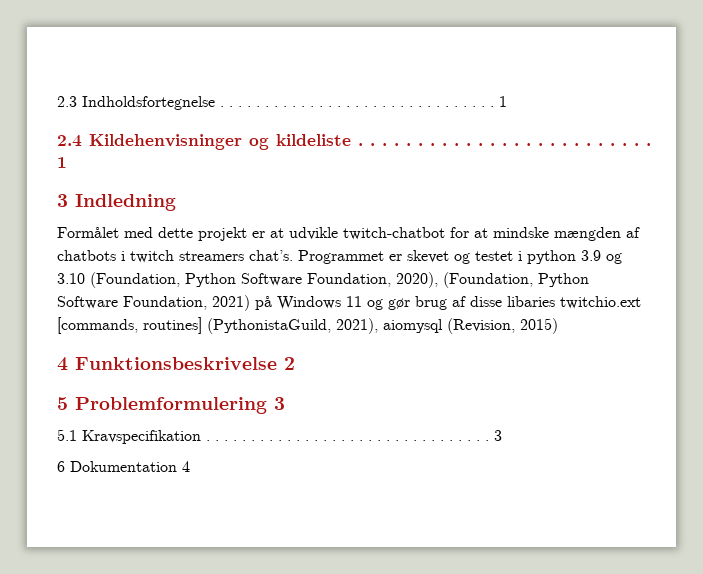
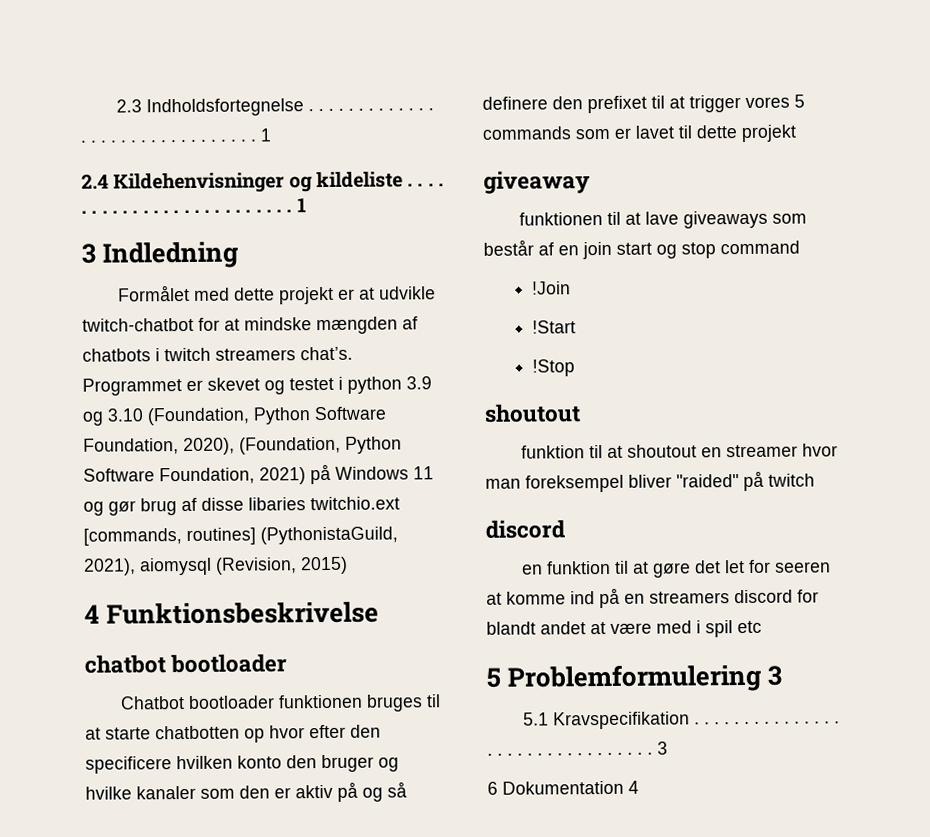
- 4 Funktionsbeskrivelse 2
+ 4 Funktionsbeskrivelse
+ chatbot bootloader
+ Chatbot bootloader funktionen bruges til at starte chatbotten op hvor efter den specificere hvilken konto den bruger og hvilke kanaler som den er aktiv på og så definere den prefixet til at trigger vores 5 commands som er lavet til dette projekt
+ giveaway
+ funktionen til at lave giveaways som består af en join start og stop command
+ !Join
+ !Start
+ !Stop
+ shoutout
+ funktion til at shoutout en streamer hvor man foreksempel bliver "raided" på twitch
+ discord
+ en funktion til at gøre det let for seeren at komme ind på en streamers discord for blandt andet at være med i spil etc

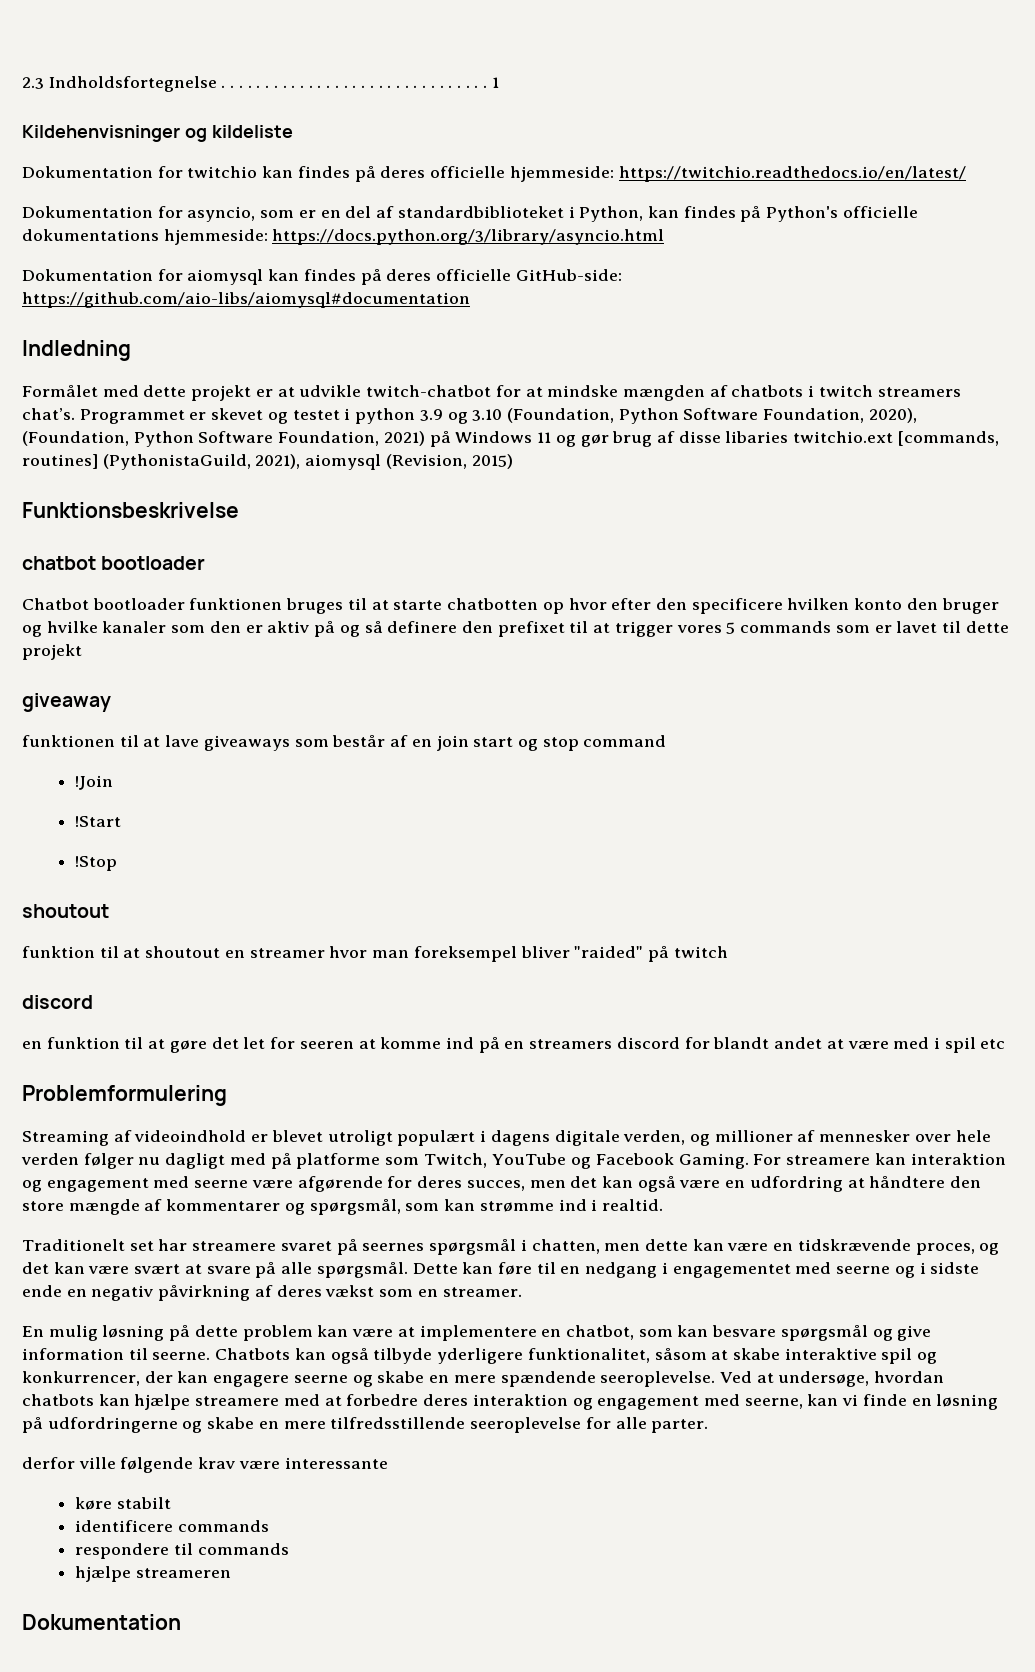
- 2.4 Kildehenvisninger og kildeliste . . . . . . . . . . . . . . . . . . . . . . . . . 1
- 3 Indledning
+ Kildehenvisninger og kildeliste
+ Dokumentation for twitchio kan findes på deres officielle hjemmeside: https://twitchio.readthedocs.io/en/latest/
+ Dokumentation for asyncio, som er en del af standardbiblioteket i Python, kan findes på Python's officielle dokumentations hjemmeside: https://docs.python.org/3/library/asyncio.html
+ Dokumentation for aiomysql kan findes på deres officielle GitHub-side: https://github.com/aio-libs/aiomysql#documentation
+ Indledning
- 4 Funktionsbeskrivelse
+ Funktionsbeskrivelse
- 5 Problemformulering 3
- 5.1 Kravspecifikation . . . . . . . . . . . . . . . . . . . . . . . . . . . . . . . . 3
- 6 Dokumentation 4
+ Problemformulering
+ Streaming af videoindhold er blevet utroligt populært i dagens digitale verden, og millioner af mennesker over hele verden følger nu dagligt med på platforme som Twitch, YouTube og Facebook Gaming. For streamere kan interaktion og engagement med seerne være afgørende for deres succes, men det kan også være en udfordring at håndtere den store mængde af kommentarer og spørgsmål, som kan strømme ind i realtid.
+ Traditionelt set har streamere svaret på seernes spørgsmål i chatten, men dette kan være en tidskrævende proces, og det kan være svært at svare på alle spørgsmål. Dette kan føre til en nedgang i engagementet med seerne og i sidste ende en negativ påvirkning af deres vækst som en streamer.
+ En mulig løsning på dette problem kan være at implementere en chatbot, som kan besvare spørgsmål og give information til seerne. Chatbots kan også tilbyde yderligere funktionalitet, såsom at skabe interaktive spil og konkurrencer, der kan engagere seerne og skabe en mere spændende seeroplevelse. Ved at undersøge, hvordan chatbots kan hjælpe streamere med at forbedre deres interaktion og engagement med seerne, kan vi finde en løsning på udfordringerne og skabe en mere tilfredsstillende seeroplevelse for alle parter.
+ derfor ville følgende krav være interessante
+ køre stabilt
+ identificere commands
+ respondere til commands
+ hjælpe streameren
+ Dokumentation

